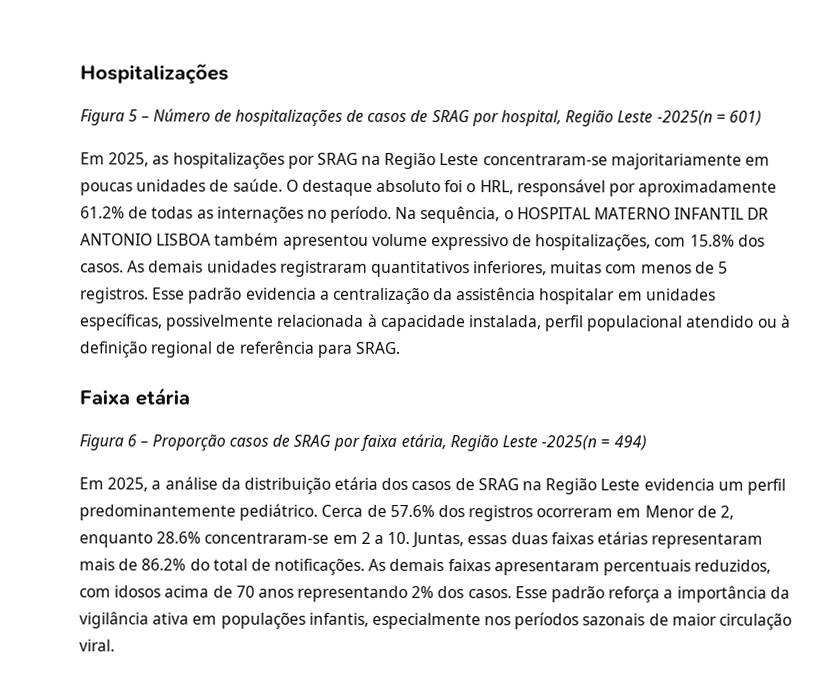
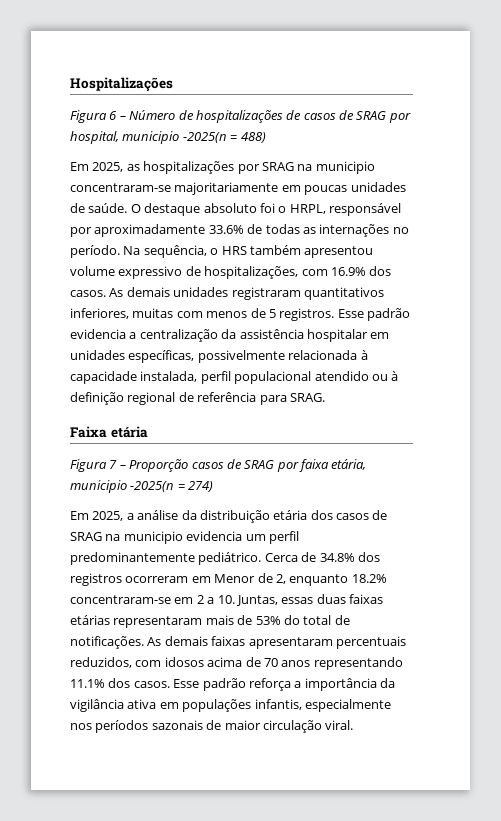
- Figura 5 – Número de hospitalizações de casos de SRAG por hospital, Região Leste -2025(n = 601)
+ Figura 6 – Número de hospitalizações de casos de SRAG por hospital, municipio -2025(n = 488)
- Em 2025, as hospitalizações por SRAG na Região Leste concentraram-se majoritariamente em poucas unidades de saúde.
+ Em 2025, as hospitalizações por SRAG na municipio concentraram-se majoritariamente em poucas unidades de saúde.
- O destaque absoluto foi o HRL, responsável por aproximadamente 61.2% de todas as internações no período.
+ O destaque absoluto foi o HRPL, responsável por aproximadamente 33.6% de todas as internações no período.
- Na sequência, o HOSPITAL MATERNO INFANTIL DR ANTONIO LISBOA também apresentou volume expressivo de hospitalizações, com 15.8% dos casos.
+ Na sequência, o HRS também apresentou volume expressivo de hospitalizações, com 16.9% dos casos.
- Figura 6 – Proporção casos de SRAG por faixa etária, Região Leste -2025(n = 494)
+ Figura 7 – Proporção casos de SRAG por faixa etária, municipio -2025(n = 274)
- Em 2025, a análise da distribuição etária dos casos de SRAG na Região Leste evidencia um perfil predominantemente pediátrico.
+ Em 2025, a análise da distribuição etária dos casos de SRAG na municipio evidencia um perfil predominantemente pediátrico.
- Cerca de 57.6% dos registros ocorreram em Menor de 2, enquanto 28.6% concentraram-se em 2 a 10. Juntas, essas duas faixas etárias representaram mais de 86.2% do total de notificações.
+ Cerca de 34.8% dos registros ocorreram em Menor de 2, enquanto 18.2% concentraram-se em 2 a 10. Juntas, essas duas faixas etárias representaram mais de 53% do total de notificações.
- As demais faixas apresentaram percentuais reduzidos, com idosos acima de 70 anos representando 2% dos casos.
+ As demais faixas apresentaram percentuais reduzidos, com idosos acima de 70 anos representando 11.1% dos casos.

